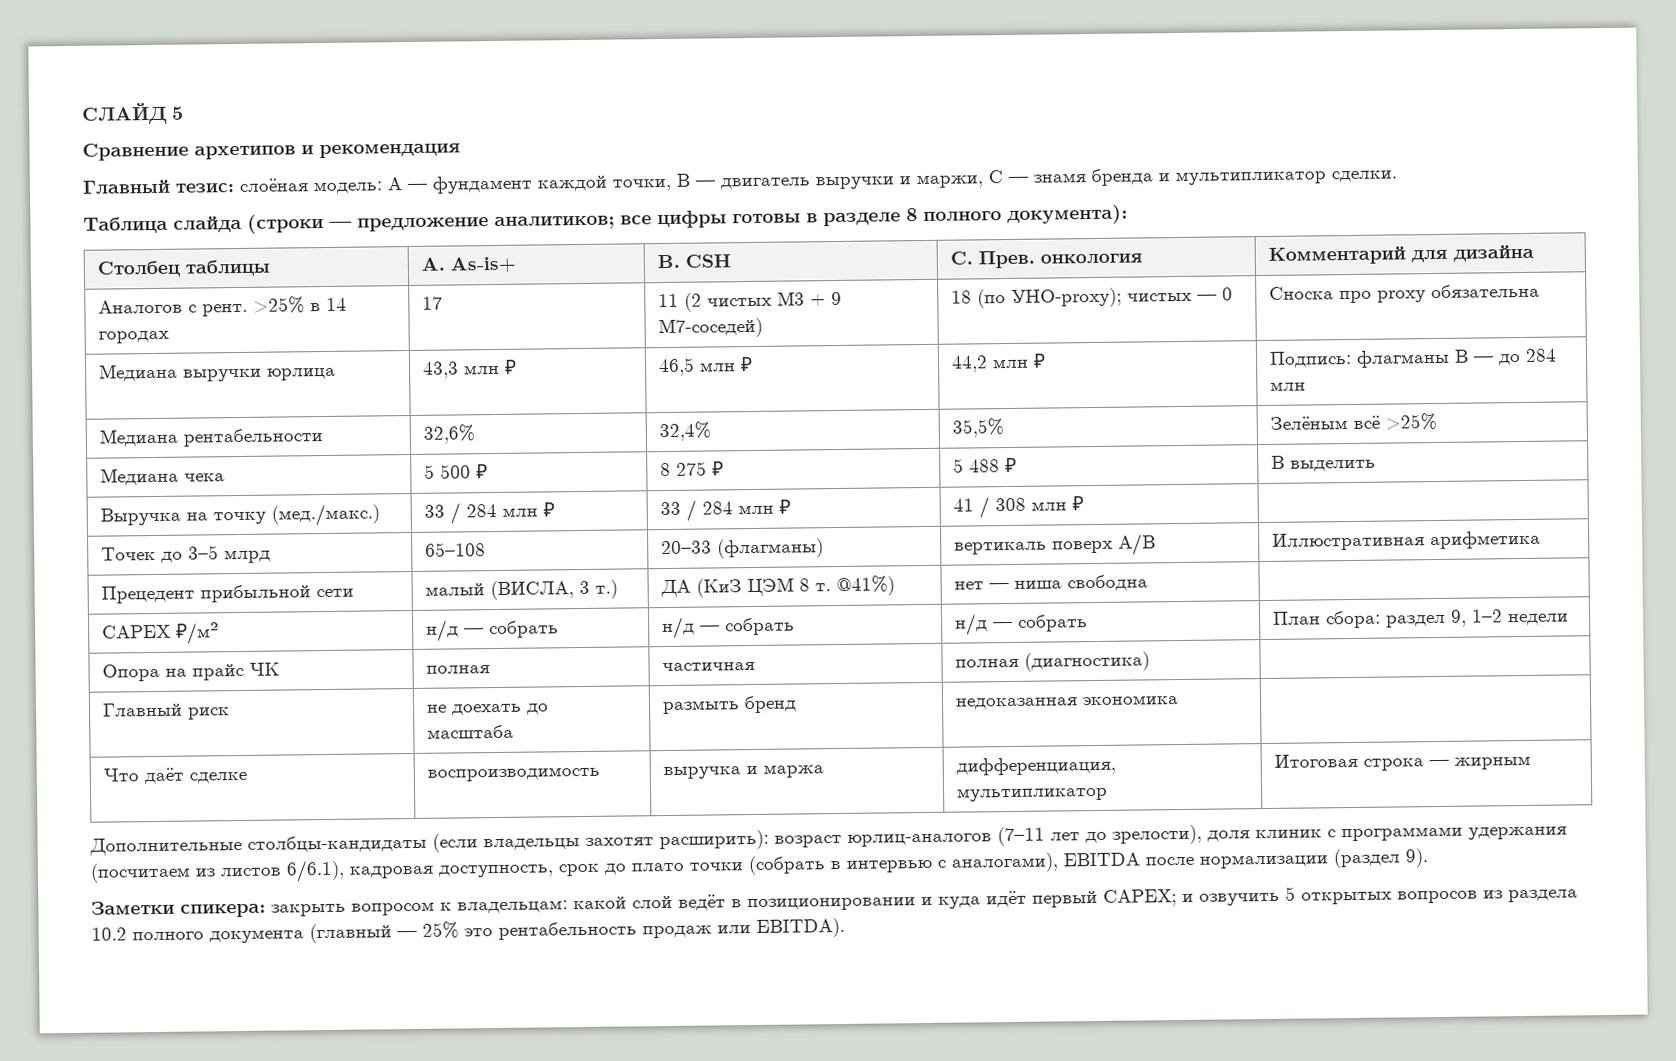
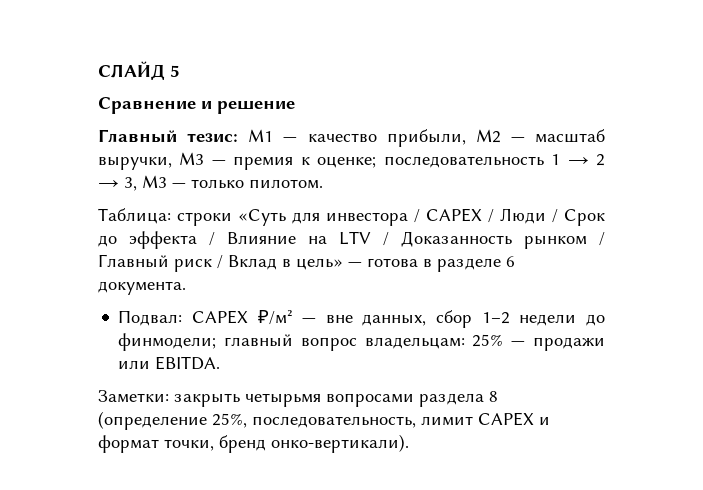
- Сравнение архетипов и рекомендация
+ Сравнение и решение
- Главный тезис: слоёная модель: A — фундамент каждой точки, B — двигатель выручки и маржи, C — знамя бренда и мультипликатор сделки.
- Таблица слайда (строки — предложение аналитиков; все цифры готовы в разделе 8 полного документа):
- Столбец таблицы | A. As-is+ | B. CSH | C. Прев. онкология | Комментарий для дизайна
- Аналогов с рент. >25% в 14 городах | 17 | 11 (2 чистых М3 + 9 М7-соседей) | 18 (по УНО-proxy); чистых — 0 | Сноска про proxy обязательна
- Медиана выручки юрлица | 43,3 млн ₽ | 46,5 млн ₽ | 44,2 млн ₽ | Подпись: флагманы B — до 284 млн
- Медиана рентабельности | 32,6% | 32,4% | 35,5% | Зелёным всё >25%
- Медиана чека | 5 500 ₽ | 8 275 ₽ | 5 488 ₽ | B выделить
- Выручка на точку (мед./макс.) | 33 / 284 млн ₽ | 33 / 284 млн ₽ | 41 / 308 млн ₽ |
- Точек до 3–5 млрд | 65–108 | 20–33 (флагманы) | вертикаль поверх A/B | Иллюстративная арифметика
- Прецедент прибыльной сети | малый (ВИСЛА, 3 т.) | ДА (КиЗ ЦЭМ 8 т. @41%) | нет — ниша свободна |
- CAPEX ₽/м² | н/д — собрать | н/д — собрать | н/д — собрать | План сбора: раздел 9, 1–2 недели
- Опора на прайс ЧК | полная | частичная | полная (диагностика) |
- Главный риск | не доехать до масштаба | размыть бренд | недоказанная экономика |
- Что даёт сделке | воспроизводимость | выручка и маржа | дифференциация, мультипликатор | Итоговая строка — жирным
- Дополнительные столбцы-кандидаты (если владельцы захотят расширить): возраст юрлиц-аналогов (7–11 лет до зрелости), доля клиник с программами удержания (посчитаем из листов 6/6.1), кадровая доступность, срок до плато точки (собрать в интервью с аналогами), EBITDA после нормализации (раздел 9).
- Заметки спикера: закрыть вопросом к владельцам: какой слой ведёт в позиционировании и куда идёт первый CAPEX; и озвучить 5 открытых вопросов из раздела 10.2 полного документа (главный — 25% это рентабельность продаж или EBITDA).
+ Главный тезис: М1 — качество прибыли, М2 — масштаб выручки, М3 — премия к оценке; последовательность 1 → 2 → 3, М3 — только пилотом.
+ Таблица: строки «Суть для инвестора / CAPEX / Люди / Срок до эффекта / Влияние на LTV / Доказанность рынком / Главный риск / Вклад в цель» — готова в разделе 6 документа.
+ Подвал: CAPEX ₽/м² — вне данных, сбор 1–2 недели до финмодели; главный вопрос владельцам: 25% — продажи или EBITDA.
+ Заметки: закрыть четырьмя вопросами раздела 8 (определение 25%, последовательность, лимит CAPEX и формат точки, бренд онко-вертикали).

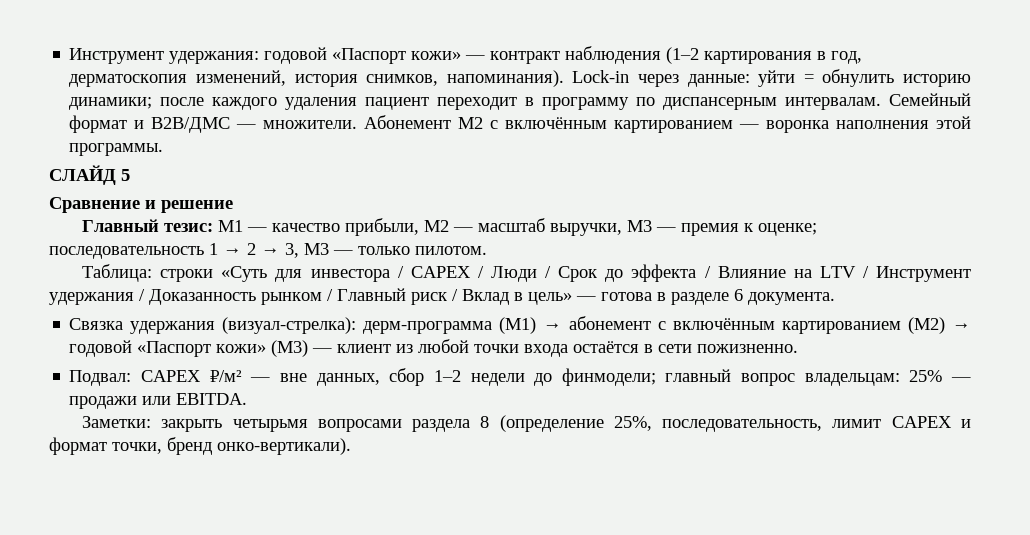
+ Инструмент удержания: годовой «Паспорт кожи» — контракт наблюдения (1–2 картирования в год, дерматоскопия изменений, история снимков, напоминания). Lock-in через данные: уйти = обнулить историю динамики; после каждого удаления пациент переходит в программу по диспансерным интервалам. Семейный формат и B2B/ДМС — множители. Абонемент М2 с включённым картированием — воронка наполнения этой программы.
- Таблица: строки «Суть для инвестора / CAPEX / Люди / Срок до эффекта / Влияние на LTV / Доказанность рынком / Главный риск / Вклад в цель» — готова в разделе 6 документа.
+ Таблица: строки «Суть для инвестора / CAPEX / Люди / Срок до эффекта / Влияние на LTV / Инструмент удержания / Доказанность рынком / Главный риск / Вклад в цель» — готова в разделе 6 документа.
+ Связка удержания (визуал-стрелка): дерм-программа (М1) → абонемент с включённым картированием (М2) → годовой «Паспорт кожи» (М3) — клиент из любой точки входа остаётся в сети пожизненно.

